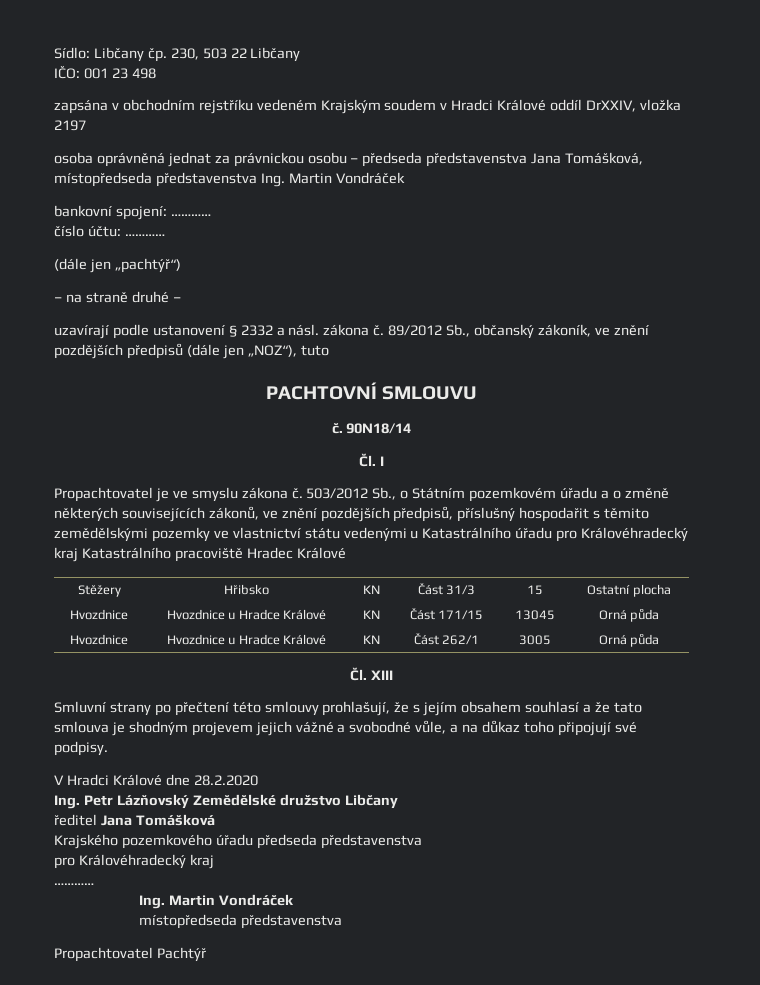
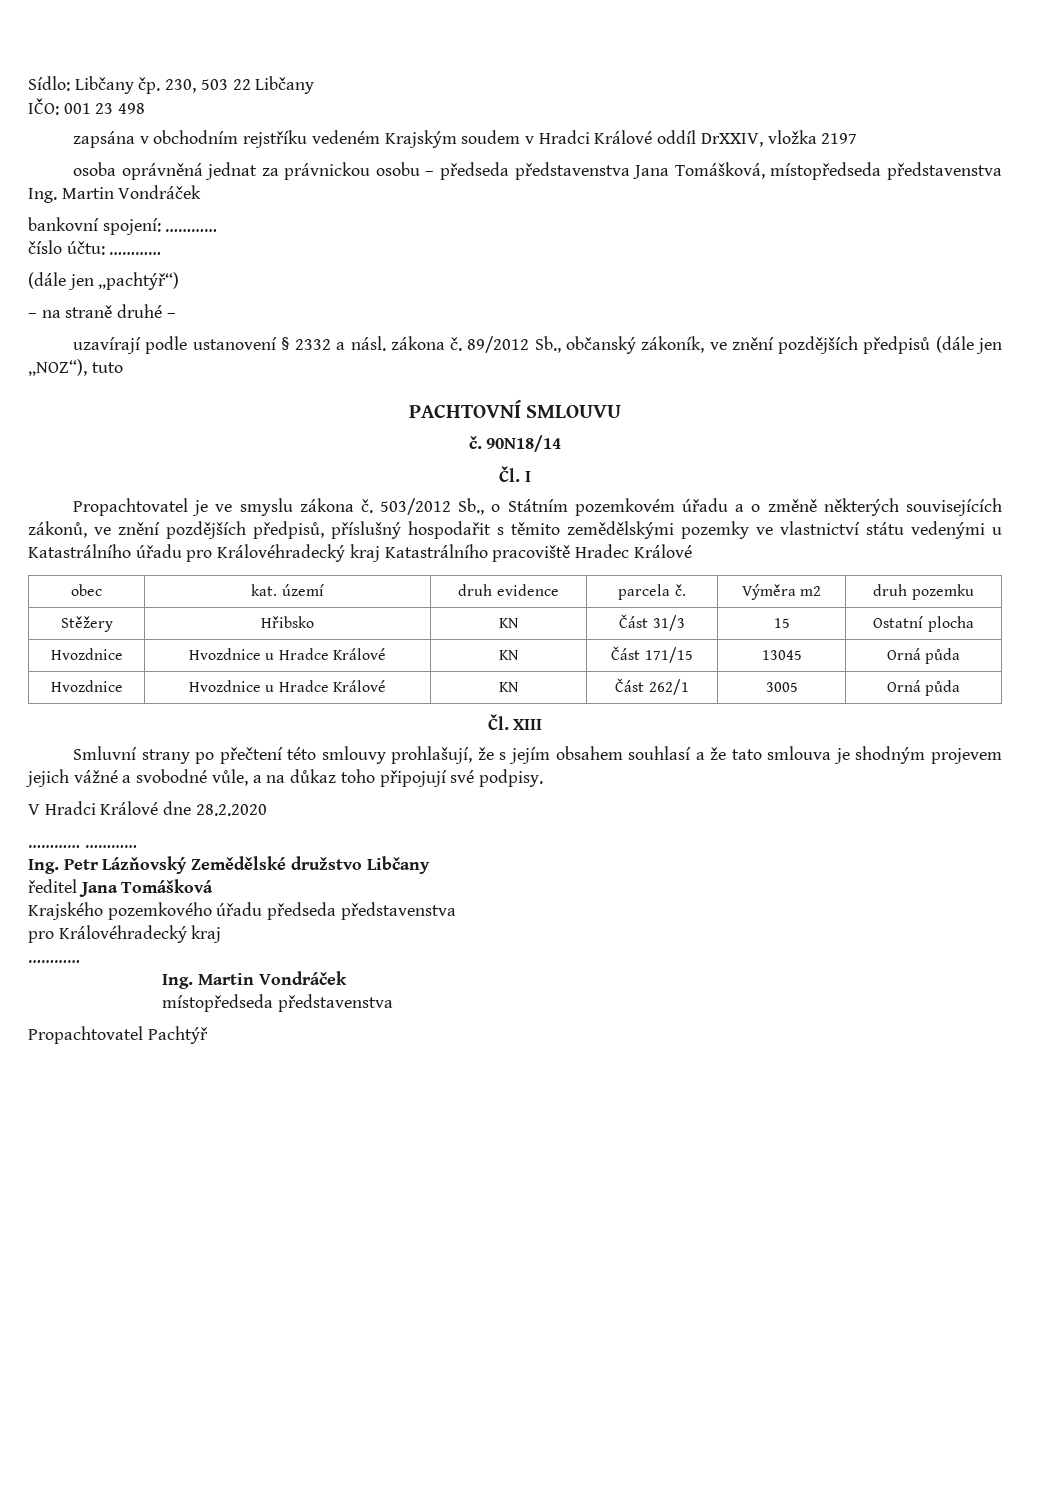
+ obec | kat. území | druh evidence | parcela č. | Výměra m2 | druh pozemku
+ ………… …………

